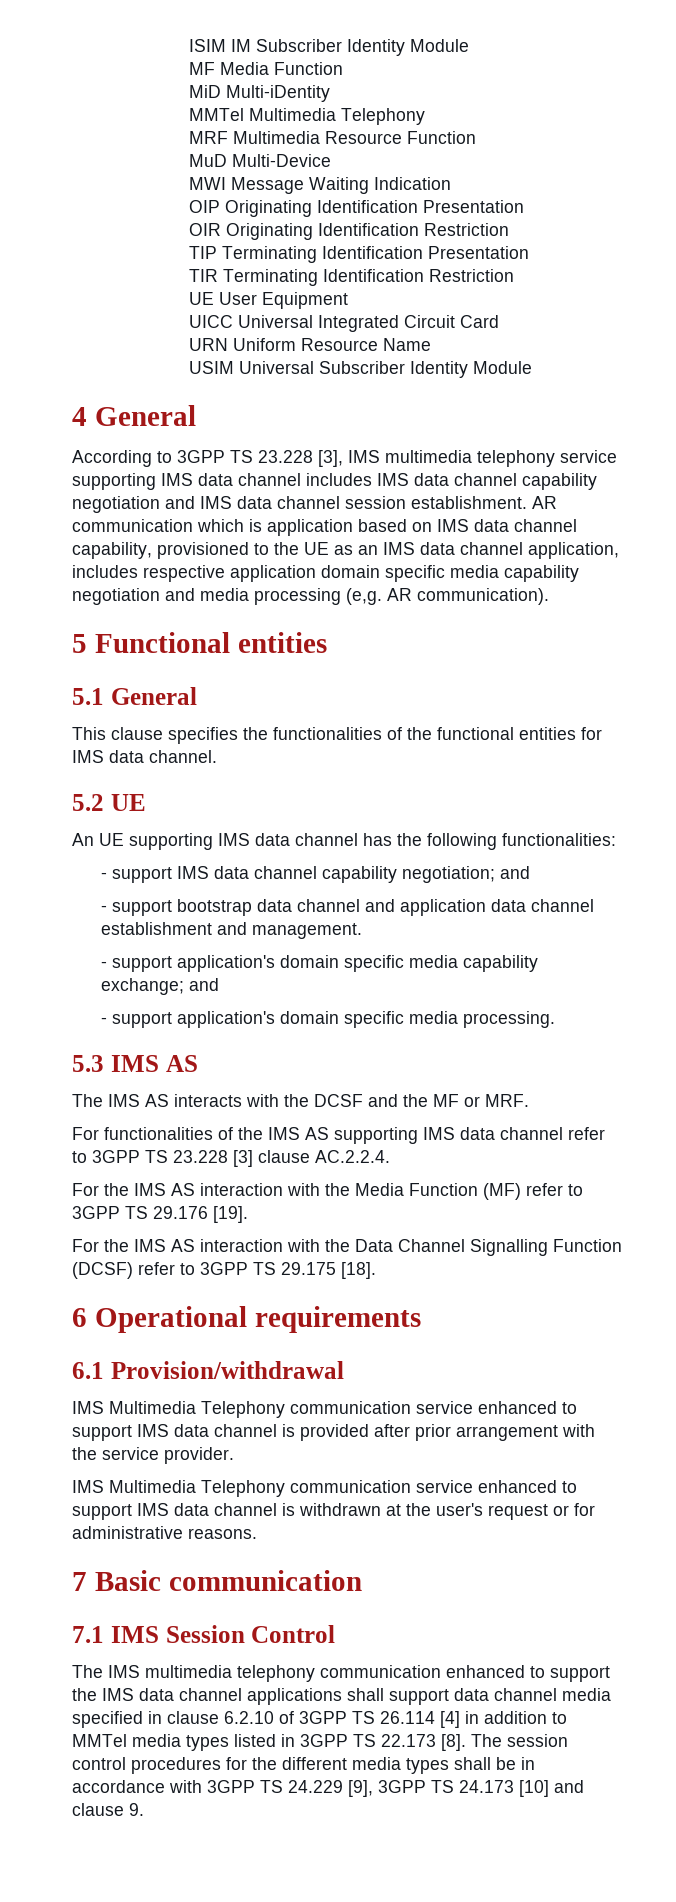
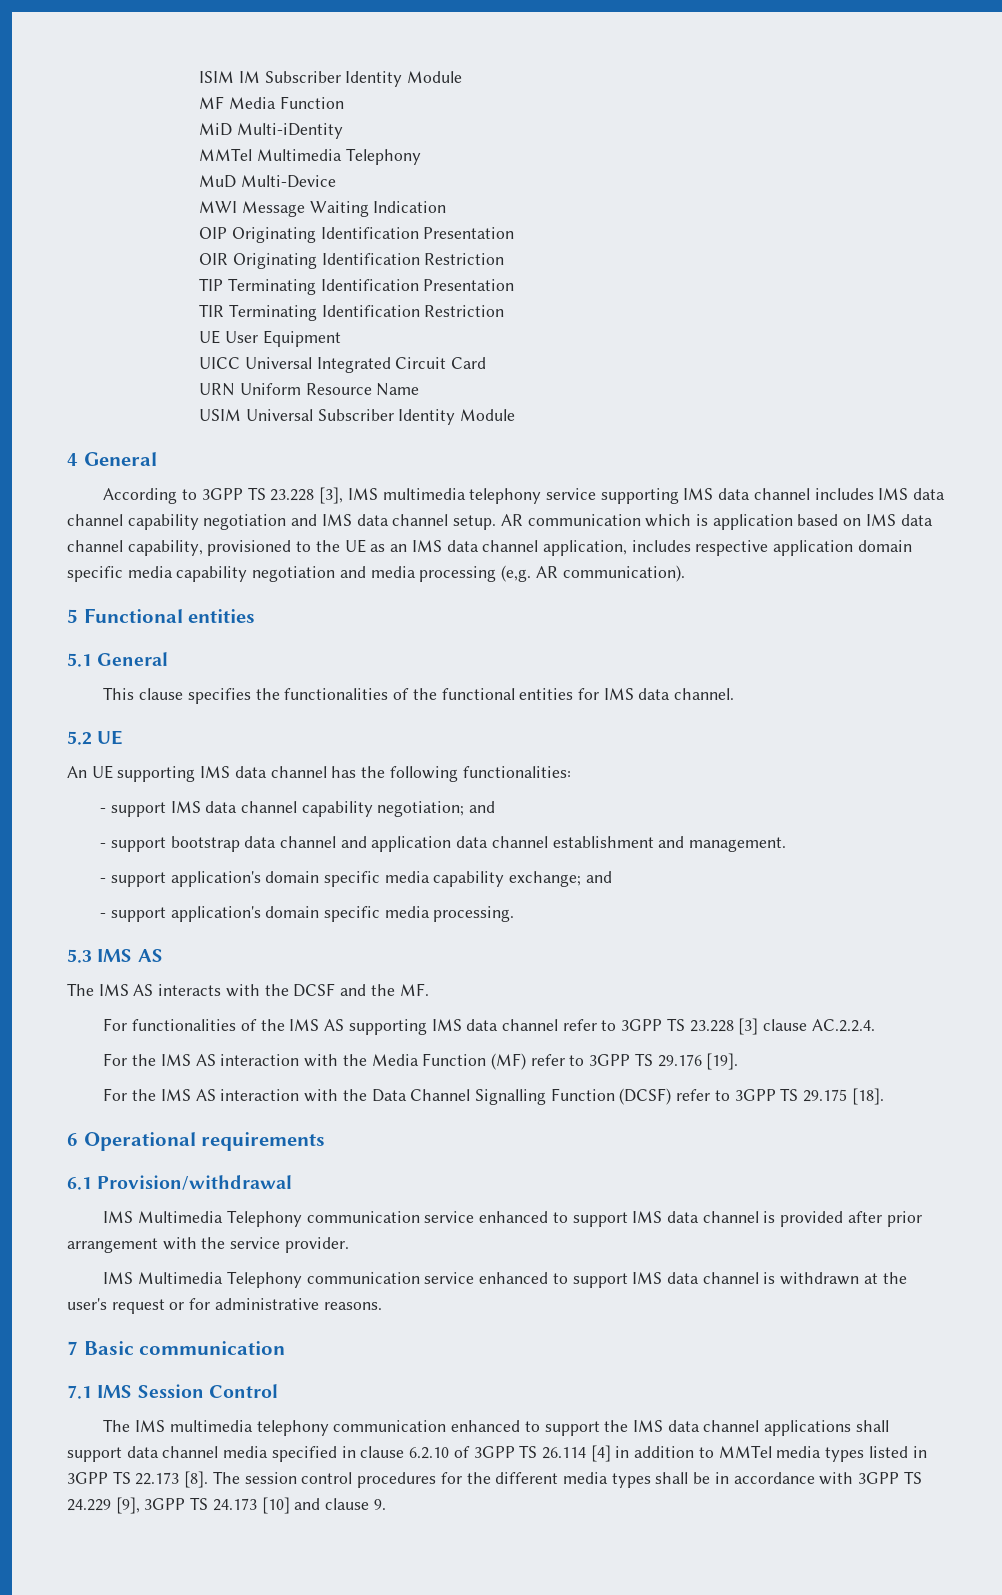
- MRF Multimedia Resource Function
- According to 3GPP TS 23.228 [3], IMS multimedia telephony service supporting IMS data channel includes IMS data channel capability negotiation and IMS data channel session establishment.
+ According to 3GPP TS 23.228 [3], IMS multimedia telephony service supporting IMS data channel includes IMS data channel capability negotiation and IMS data channel setup.
- The IMS AS interacts with the DCSF and the MF or MRF.
+ The IMS AS interacts with the DCSF and the MF.

